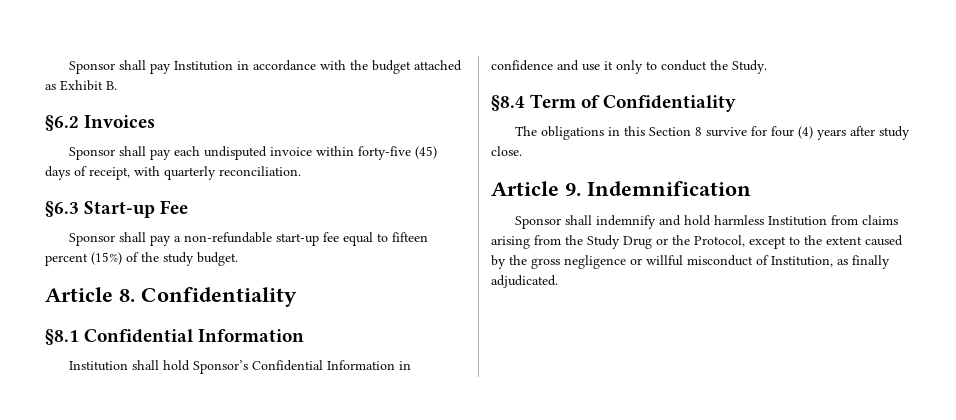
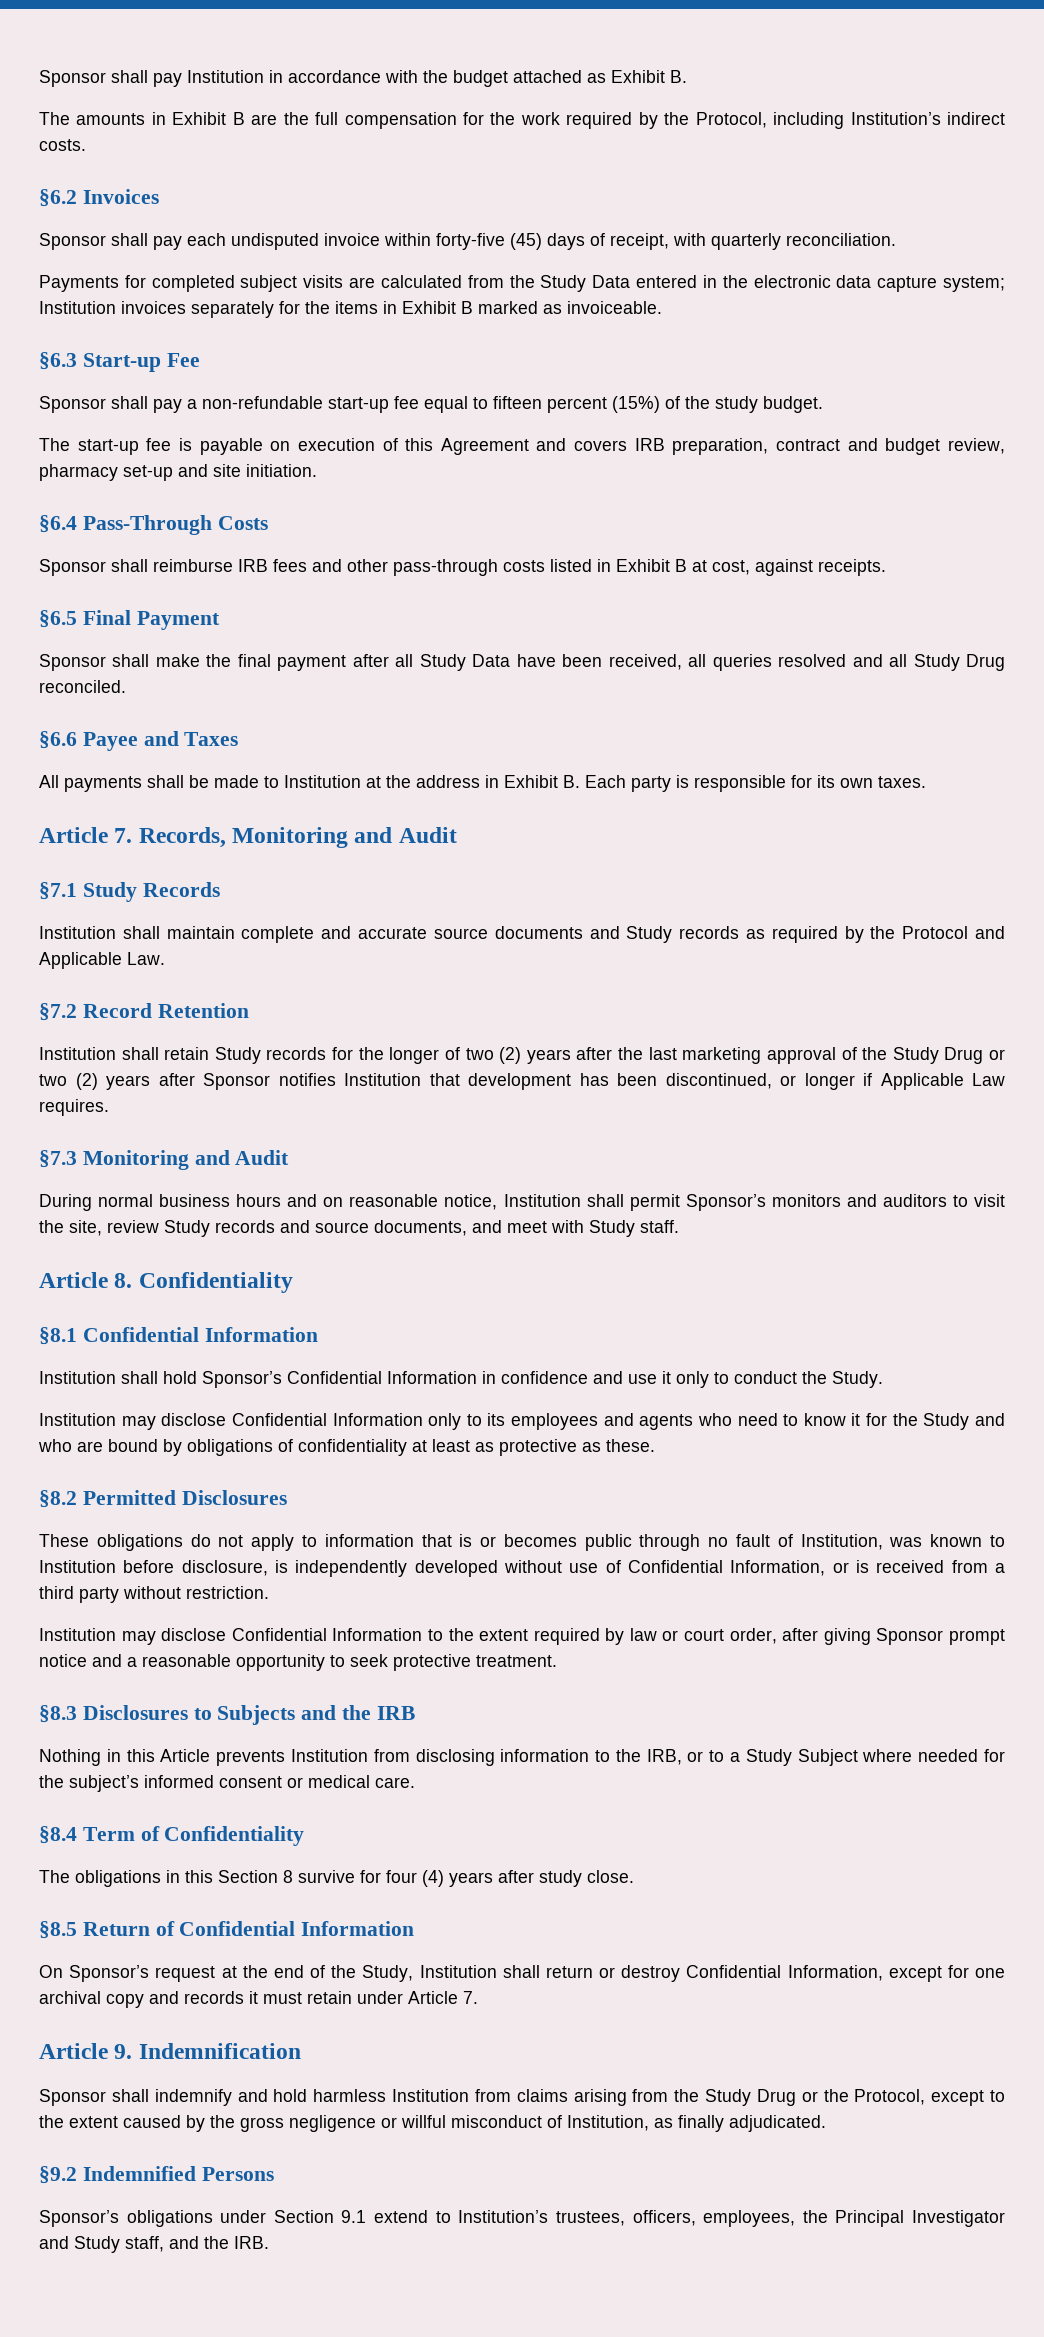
+ The amounts in Exhibit B are the full compensation for the work required by the Protocol, including Institution’s indirect costs.
+ Payments for completed subject visits are calculated from the Study Data entered in the electronic data capture system; Institution invoices separately for the items in Exhibit B marked as invoiceable.
+ The start-up fee is payable on execution of this Agreement and covers IRB preparation, contract and budget review, pharmacy set-up and site initiation.
+ §6.4 Pass-Through Costs
+ Sponsor shall reimburse IRB fees and other pass-through costs listed in Exhibit B at cost, against receipts.
+ §6.5 Final Payment
+ Sponsor shall make the final payment after all Study Data have been received, all queries resolved and all Study Drug reconciled.
+ §6.6 Payee and Taxes
+ All payments shall be made to Institution at the address in Exhibit B. Each party is responsible for its own taxes.
+ Article 7. Records, Monitoring and Audit
+ §7.1 Study Records
+ Institution shall maintain complete and accurate source documents and Study records as required by the Protocol and Applicable Law.
+ §7.2 Record Retention
+ Institution shall retain Study records for the longer of two (2) years after the last marketing approval of the Study Drug or two (2) years after Sponsor notifies Institution that development has been discontinued, or longer if Applicable Law requires.
+ §7.3 Monitoring and Audit
+ During normal business hours and on reasonable notice, Institution shall permit Sponsor’s monitors and auditors to visit the site, review Study records and source documents, and meet with Study staff.
+ Institution may disclose Confidential Information only to its employees and agents who need to know it for the Study and who are bound by obligations of confidentiality at least as protective as these.
+ §8.2 Permitted Disclosures
+ These obligations do not apply to information that is or becomes public through no fault of Institution, was known to Institution before disclosure, is independently developed without use of Confidential Information, or is received from a third party without restriction.
+ Institution may disclose Confidential Information to the extent required by law or court order, after giving Sponsor prompt notice and a reasonable opportunity to seek protective treatment.
+ §8.3 Disclosures to Subjects and the IRB
+ Nothing in this Article prevents Institution from disclosing information to the IRB, or to a Study Subject where needed for the subject’s informed consent or medical care.
+ §8.5 Return of Confidential Information
+ On Sponsor’s request at the end of the Study, Institution shall return or destroy Confidential Information, except for one archival copy and records it must retain under Article 7.
+ §9.2 Indemnified Persons
+ Sponsor’s obligations under Section 9.1 extend to Institution’s trustees, officers, employees, the Principal Investigator and Study staff, and the IRB.

